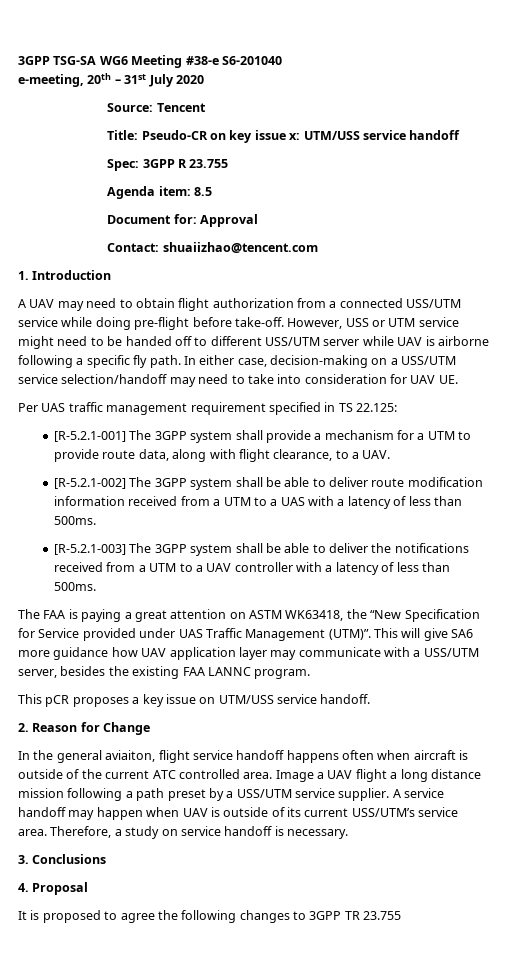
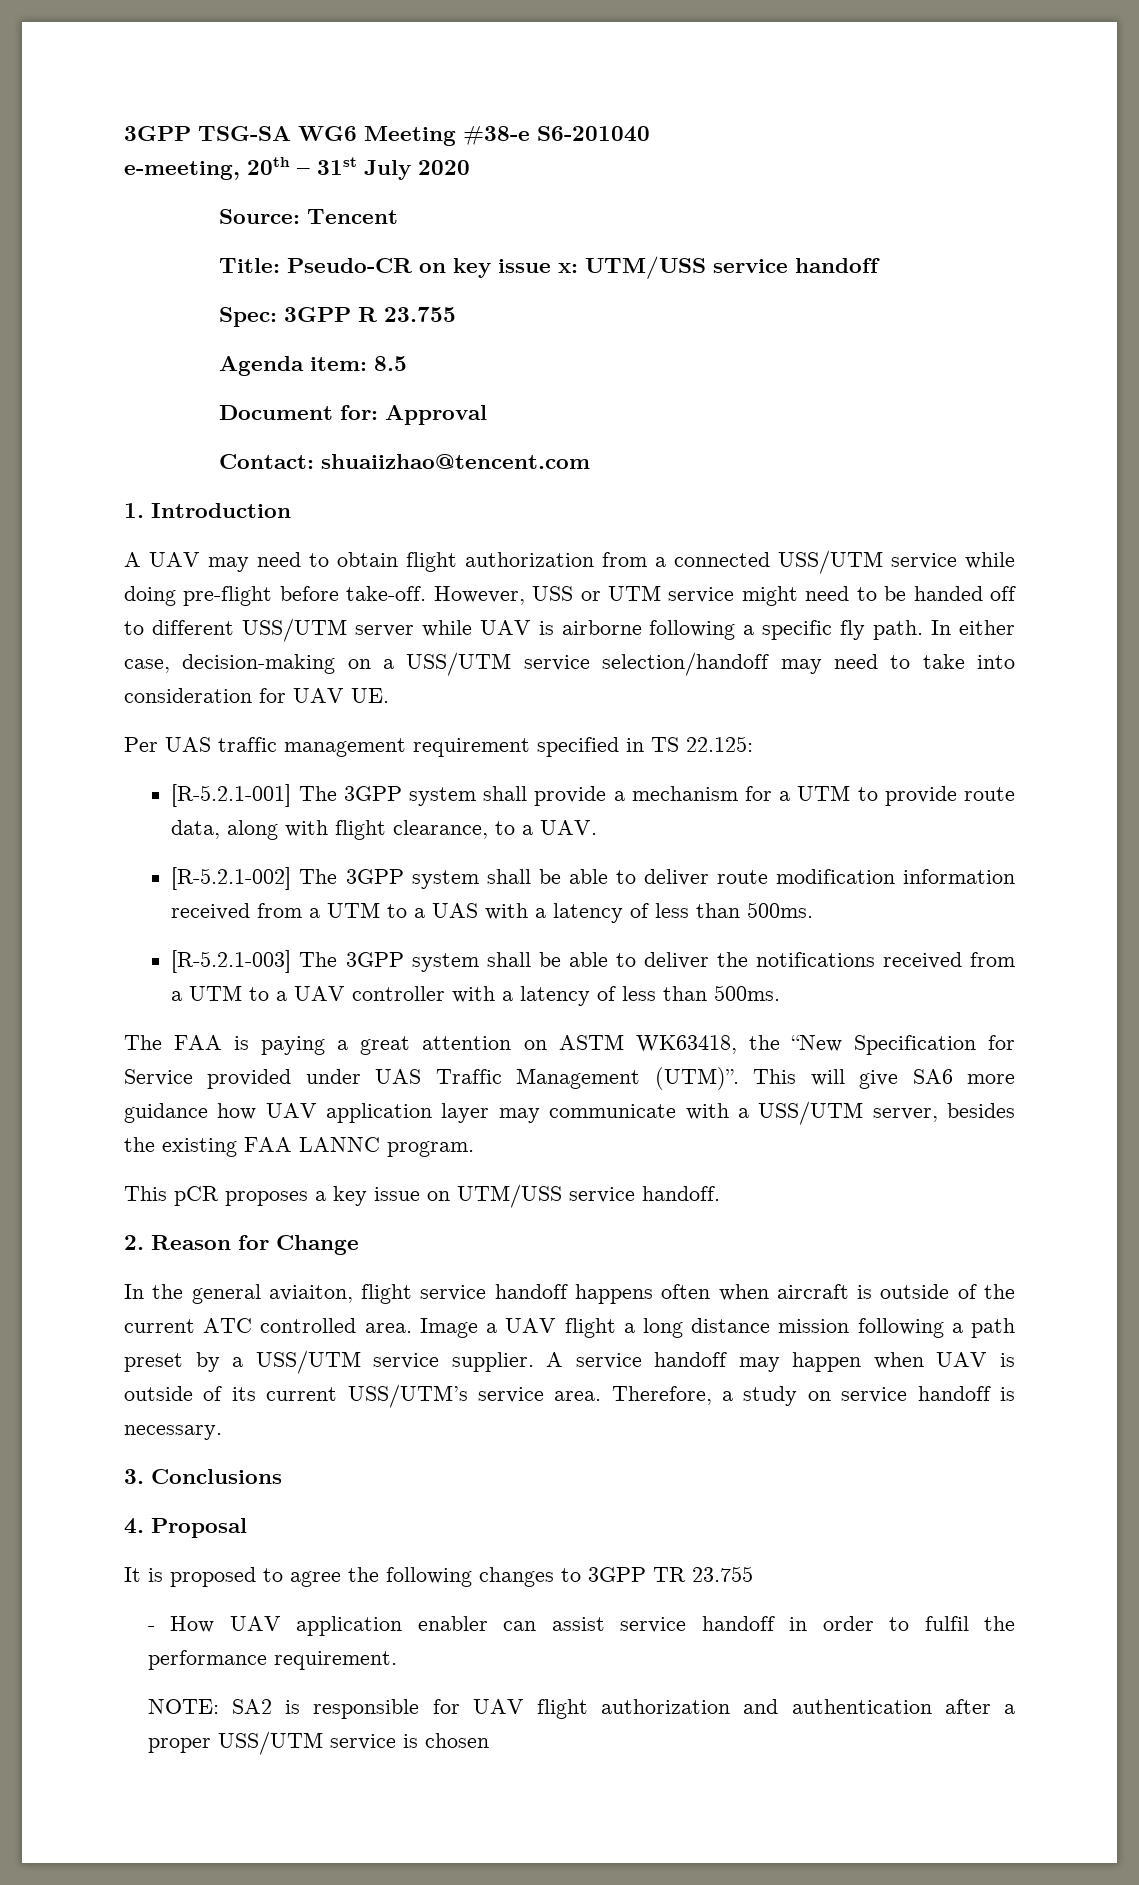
+ - How UAV application enabler can assist service handoff in order to fulfil the performance requirement.
+ NOTE: SA2 is responsible for UAV flight authorization and authentication after a proper USS/UTM service is chosen

